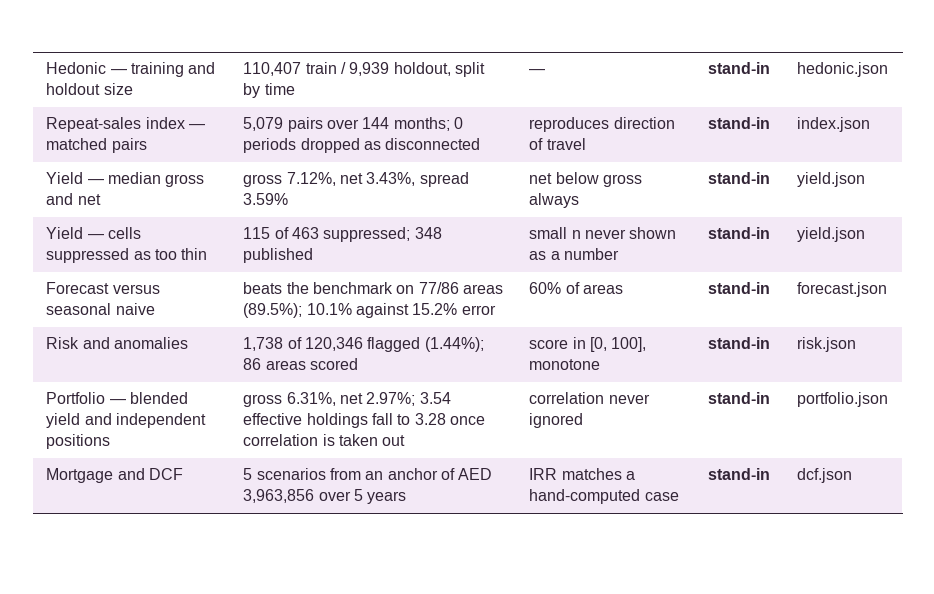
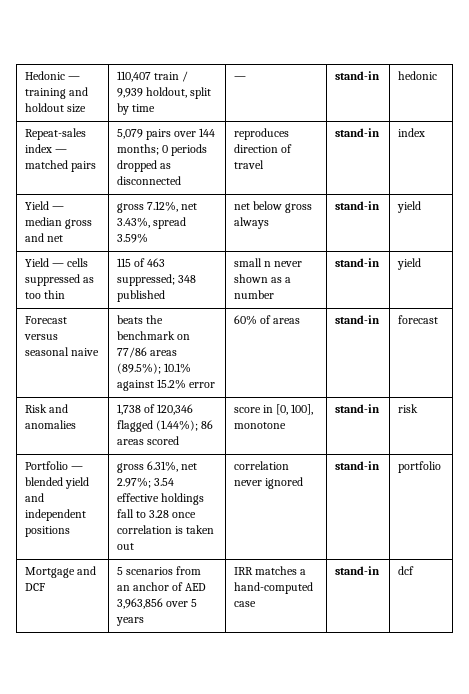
- Hedonic — training and holdout size | 110,407 train / 9,939 holdout, split by time | — | stand-in | hedonic.json
+ Hedonic — training and holdout size | 110,407 train / 9,939 holdout, split by time | — | stand-in | hedonic
- Repeat-sales index — matched pairs | 5,079 pairs over 144 months; 0 periods dropped as disconnected | reproduces direction of travel | stand-in | index.json
+ Repeat-sales index — matched pairs | 5,079 pairs over 144 months; 0 periods dropped as disconnected | reproduces direction of travel | stand-in | index
- Yield — median gross and net | gross 7.12%, net 3.43%, spread 3.59% | net below gross always | stand-in | yield.json
+ Yield — median gross and net | gross 7.12%, net 3.43%, spread 3.59% | net below gross always | stand-in | yield
- Yield — cells suppressed as too thin | 115 of 463 suppressed; 348 published | small n never shown as a number | stand-in | yield.json
+ Yield — cells suppressed as too thin | 115 of 463 suppressed; 348 published | small n never shown as a number | stand-in | yield
- Forecast versus seasonal naive | beats the benchmark on 77/86 areas (89.5%); 10.1% against 15.2% error | 60% of areas | stand-in | forecast.json
+ Forecast versus seasonal naive | beats the benchmark on 77/86 areas (89.5%); 10.1% against 15.2% error | 60% of areas | stand-in | forecast
- Risk and anomalies | 1,738 of 120,346 flagged (1.44%); 86 areas scored | score in [0, 100], monotone | stand-in | risk.json
+ Risk and anomalies | 1,738 of 120,346 flagged (1.44%); 86 areas scored | score in [0, 100], monotone | stand-in | risk
- Portfolio — blended yield and independent positions | gross 6.31%, net 2.97%; 3.54 effective holdings fall to 3.28 once correlation is taken out | correlation never ignored | stand-in | portfolio.json
+ Portfolio — blended yield and independent positions | gross 6.31%, net 2.97%; 3.54 effective holdings fall to 3.28 once correlation is taken out | correlation never ignored | stand-in | portfolio
- Mortgage and DCF | 5 scenarios from an anchor of AED 3,963,856 over 5 years | IRR matches a hand-computed case | stand-in | dcf.json
+ Mortgage and DCF | 5 scenarios from an anchor of AED 3,963,856 over 5 years | IRR matches a hand-computed case | stand-in | dcf

